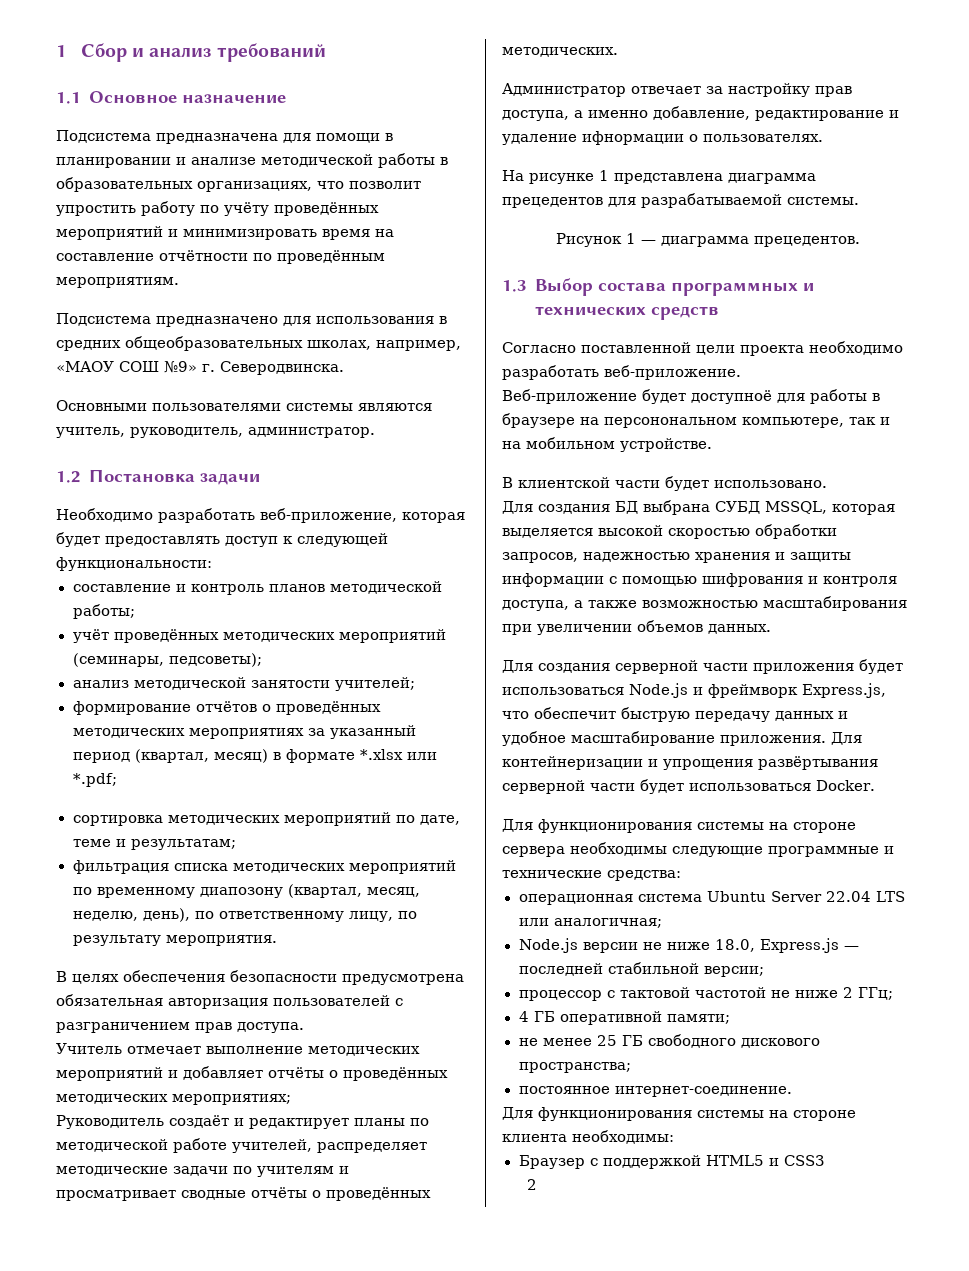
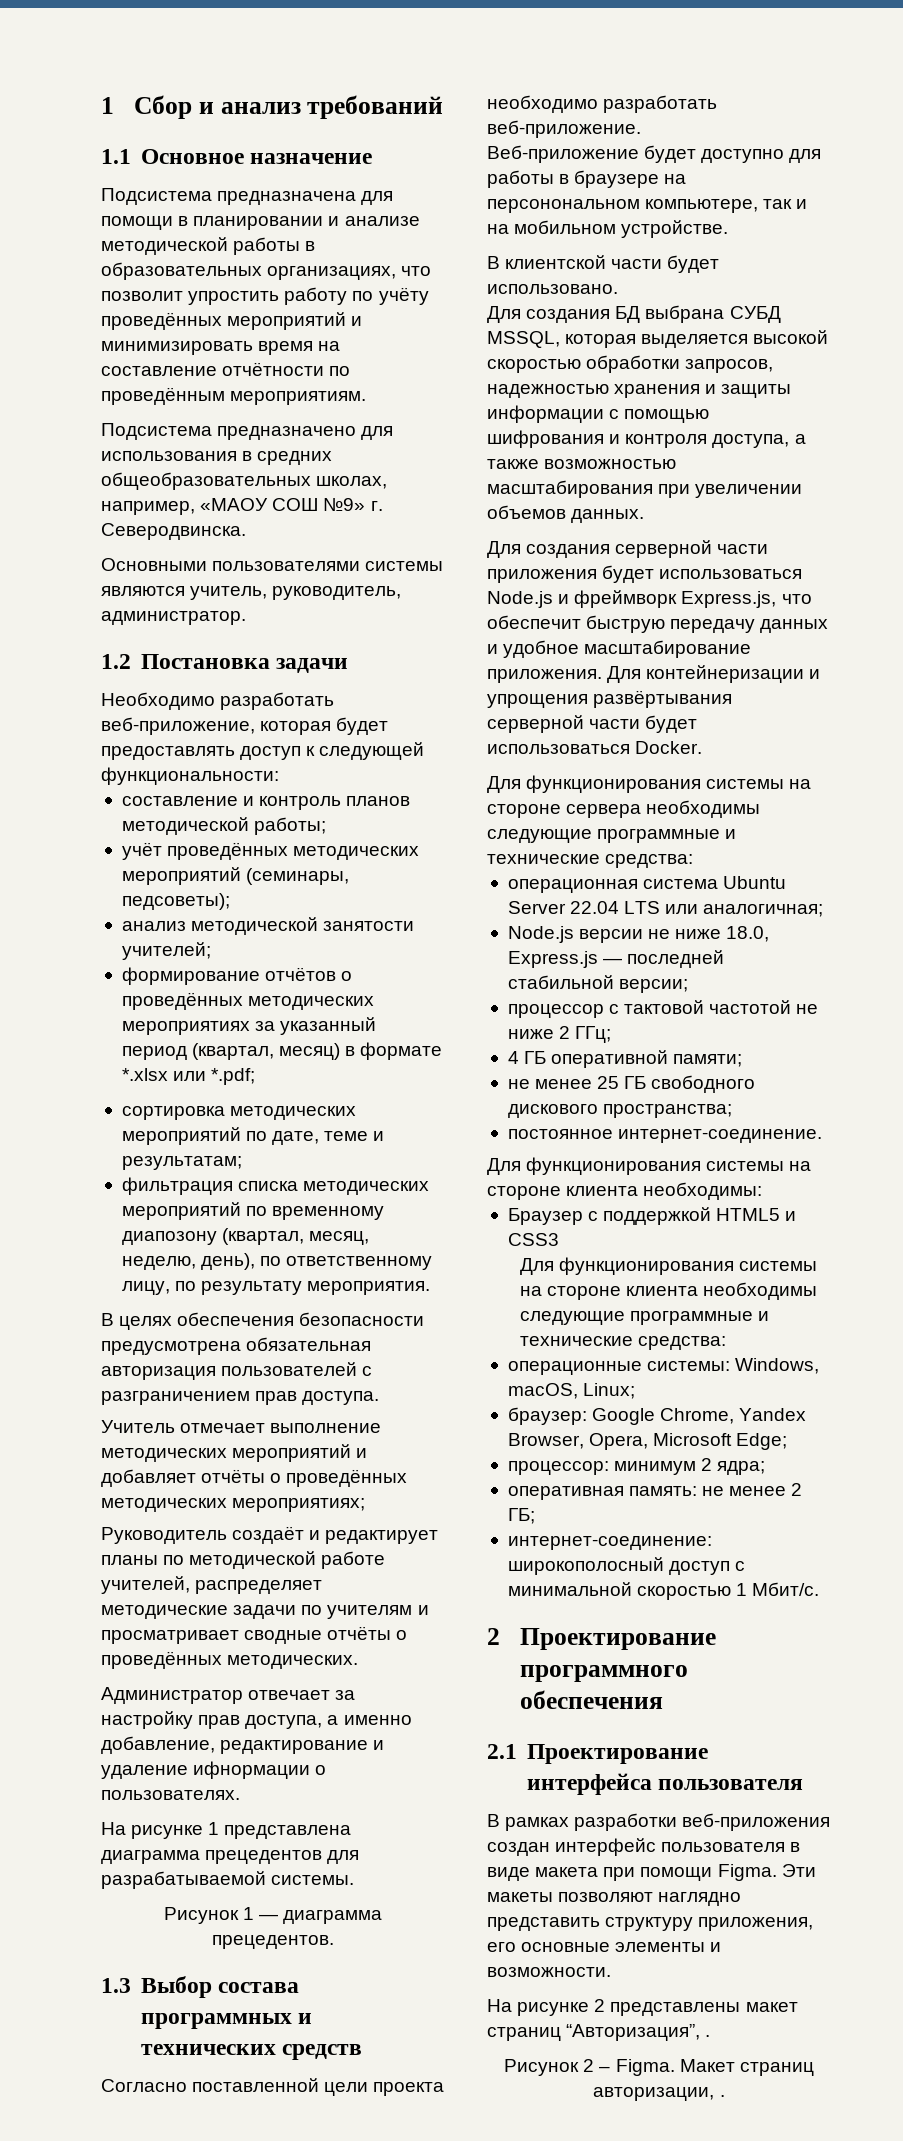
- Веб-приложение будет доступноё для работы в браузере на персонональном компьютере, так и на мобильном устройстве.
+ Веб-приложение будет доступно для работы в браузере на персонональном компьютере, так и на мобильном устройстве.
  Браузер с поддержкой HTML5 и CSS3
- 2
+ Для функционирования системы на стороне клиента необходимы следующие программные и технические средства:
+ операционные системы: Windows, macOS, Linux;
+ браузер: Google Chrome, Yandex Browser, Opera, Microsoft Edge;
+ процессор: минимум 2 ядра;
+ оперативная память: не менее 2 ГБ;
+ интернет-соединение: широкополосный доступ с минимальной скоростью 1 Мбит/с.
+ 2 Проектирование программного обеспечения
+ 2.1 Проектирование интерфейса пользователя
+ В рамках разработки веб-приложения создан интерфейс пользователя в виде макета при помощи Figma. Эти макеты позволяют наглядно представить структуру приложения, его основные элементы и возможности.
+ На рисунке 2 представлены макет страниц “Авторизация”, .
+ Рисунок 2 – Figma. Макет страниц авторизации, .

